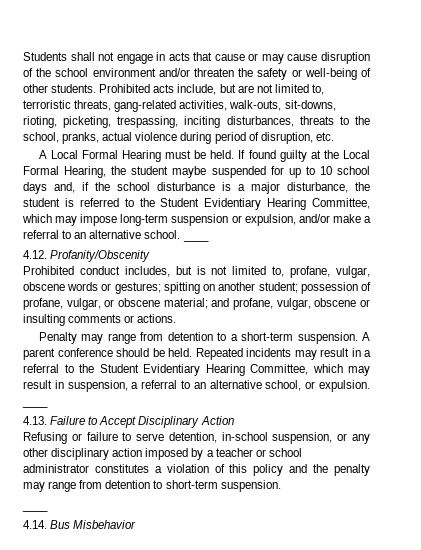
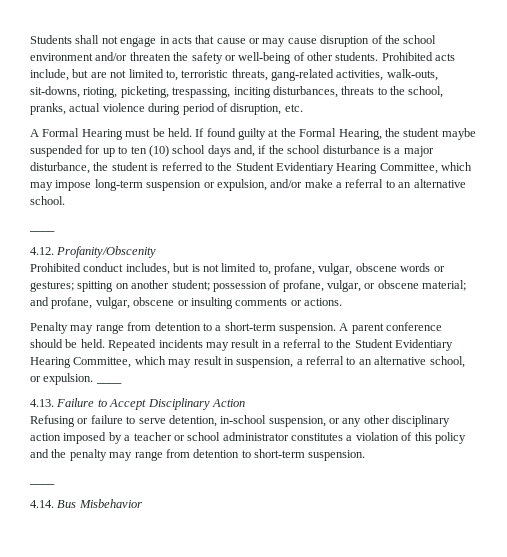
- A Local Formal Hearing must be held.
+ A Formal Hearing must be held.
- If found guilty at the Local Formal Hearing, the student maybe suspended for up to 10 school days and, if the school disturbance is a major disturbance, the student is referred to the Student Evidentiary Hearing Committee, which may impose long-term suspension or expulsion, and/or make a referral to an alternative school. ____
+ If found guilty at the Formal Hearing, the student maybe suspended for up to ten (10) school days and, if the school disturbance is a major disturbance, the student is referred to the Student Evidentiary Hearing Committee, which may impose long-term suspension or expulsion, and/or make a referral to an alternative school.
+ ____

